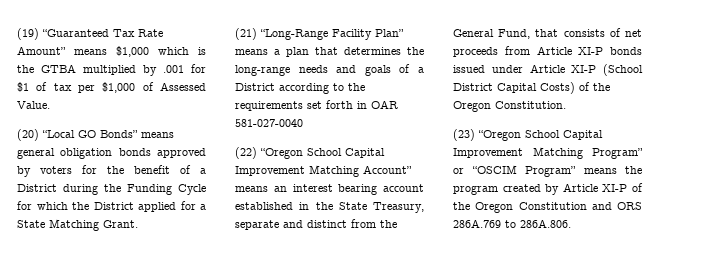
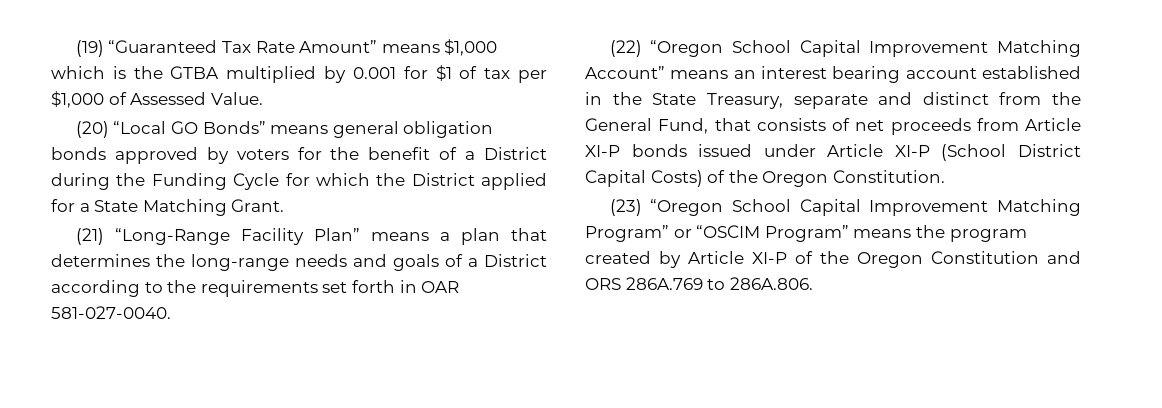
- (19) “Guaranteed Tax Rate Amount” means $1,000 which is the GTBA multiplied by .001 for $1 of tax per $1,000 of Assessed Value.
+ (19) “Guaranteed Tax Rate Amount” means $1,000 which is the GTBA multiplied by 0.001 for $1 of tax per $1,000 of Assessed Value.
- (21) “Long-Range Facility Plan” means a plan that determines the long-range needs and goals of a District according to the requirements set forth in OAR 581-027-0040
+ (21) “Long-Range Facility Plan” means a plan that determines the long-range needs and goals of a District according to the requirements set forth in OAR 581-027-0040.

